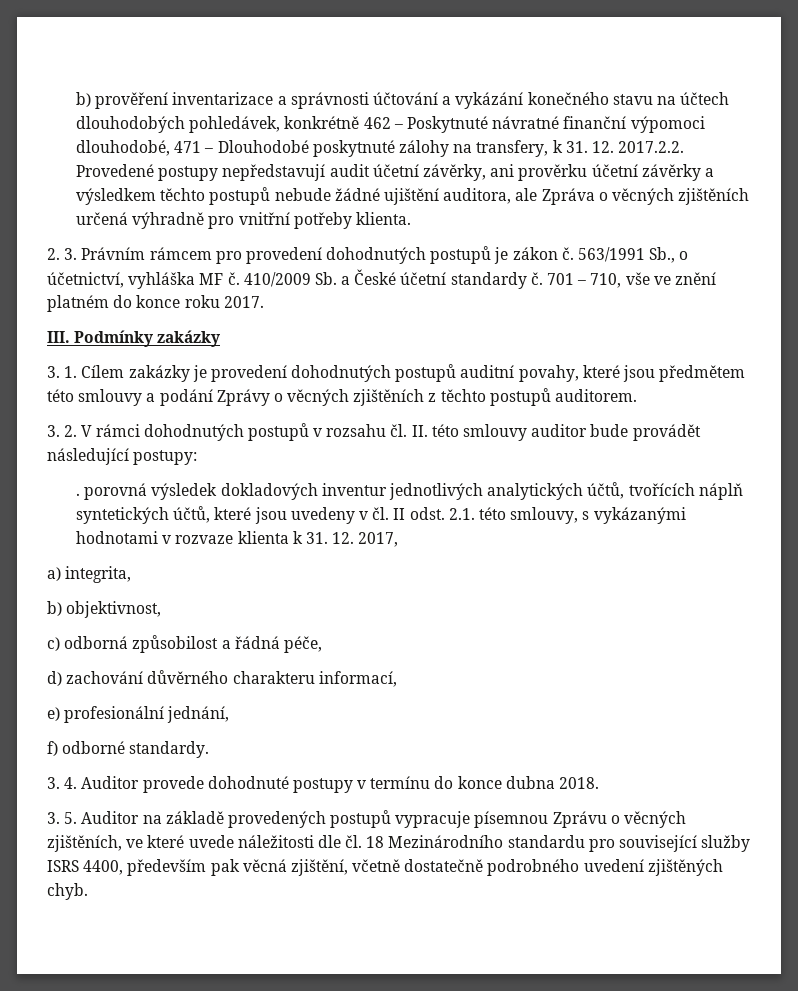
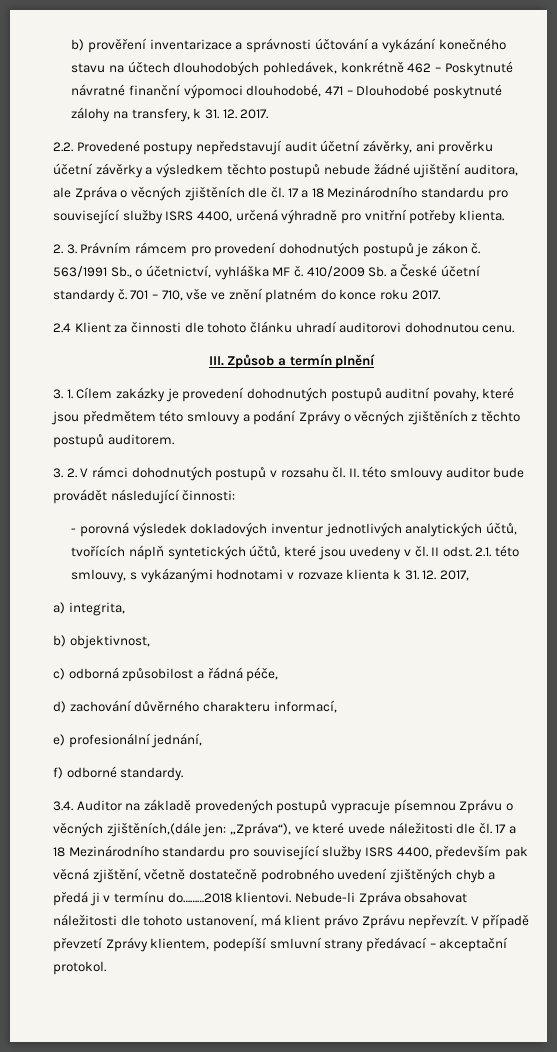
- b) prověření inventarizace a správnosti účtování a vykázání konečného stavu na účtech dlouhodobých pohledávek, konkrétně 462 – Poskytnuté návratné finanční výpomoci dlouhodobé, 471 – Dlouhodobé poskytnuté zálohy na transfery, k 31. 12. 2017.2.2. Provedené postupy nepředstavují audit účetní závěrky, ani prověrku účetní závěrky a výsledkem těchto postupů nebude žádné ujištění auditora, ale Zpráva o věcných zjištěních určená výhradně pro vnitřní potřeby klienta.
+ b) prověření inventarizace a správnosti účtování a vykázání konečného stavu na účtech dlouhodobých pohledávek, konkrétně 462 – Poskytnuté návratné finanční výpomoci dlouhodobé, 471 – Dlouhodobé poskytnuté zálohy na transfery, k 31. 12. 2017.
+ 2.2. Provedené postupy nepředstavují audit účetní závěrky, ani prověrku účetní závěrky a výsledkem těchto postupů nebude žádné ujištění auditora, ale Zpráva o věcných zjištěních dle čl. 17 a 18 Mezinárodního standardu pro související služby ISRS 4400, určená výhradně pro vnitřní potřeby klienta.
- III. Podmínky zakázky
+ 2.4 Klient za činnosti dle tohoto článku uhradí auditorovi dohodnutou cenu.
+ III. Způsob a termín plnění
- 3. 2. V rámci dohodnutých postupů v rozsahu čl. II. této smlouvy auditor bude provádět následující postupy:
- . porovná výsledek dokladových inventur jednotlivých analytických účtů, tvořících náplň syntetických účtů, které jsou uvedeny v čl. II odst. 2.1. této smlouvy, s vykázanými hodnotami v rozvaze klienta k 31. 12. 2017,
+ 3. 2. V rámci dohodnutých postupů v rozsahu čl. II. této smlouvy auditor bude provádět následující činnosti:
+ - porovná výsledek dokladových inventur jednotlivých analytických účtů, tvořících náplň syntetických účtů, které jsou uvedeny v čl. II odst. 2.1. této smlouvy, s vykázanými hodnotami v rozvaze klienta k 31. 12. 2017,
- 3. 4. Auditor provede dohodnuté postupy v termínu do konce dubna 2018.
- 3. 5. Auditor na základě provedených postupů vypracuje písemnou Zprávu o věcných zjištěních, ve které uvede náležitosti dle čl. 18 Mezinárodního standardu pro související služby ISRS 4400, především pak věcná zjištění, včetně dostatečně podrobného uvedení zjištěných chyb.
+ 3.4. Auditor na základě provedených postupů vypracuje písemnou Zprávu o věcných zjištěních,(dále jen: „Zpráva“), ve které uvede náležitosti dle čl. 17 a 18 Mezinárodního standardu pro související služby ISRS 4400, především pak věcná zjištění, včetně dostatečně podrobného uvedení zjištěných chyb a předá ji v termínu do………2018 klientovi. Nebude-li Zpráva obsahovat náležitosti dle tohoto ustanovení, má klient právo Zprávu nepřevzít. V případě převzetí Zprávy klientem, podepíší smluvní strany předávací – akceptační protokol.

